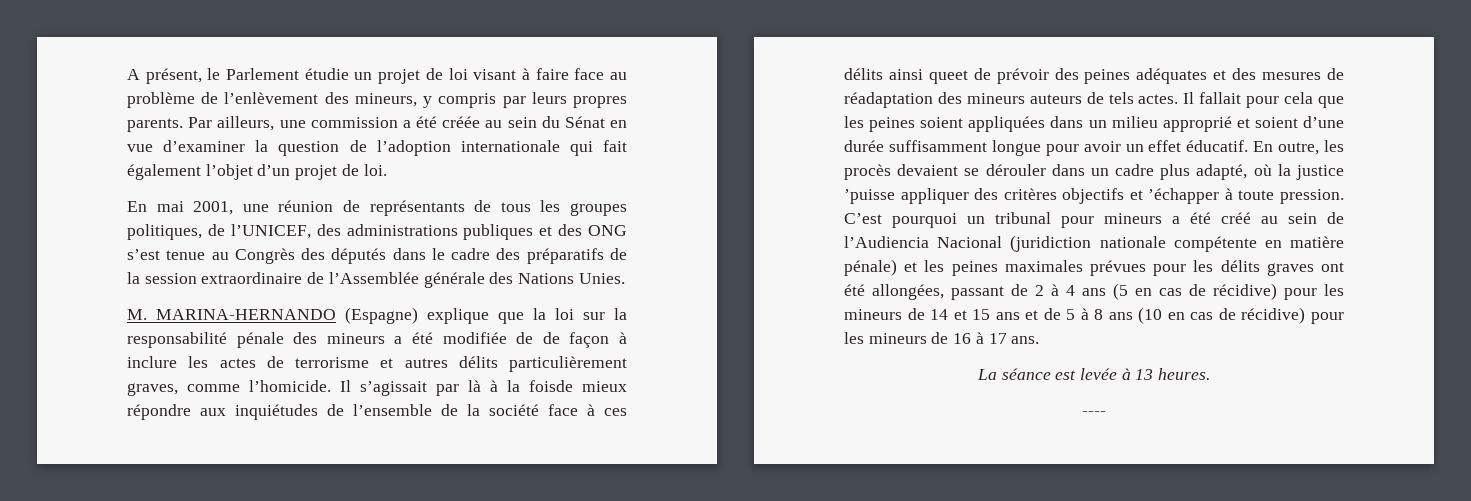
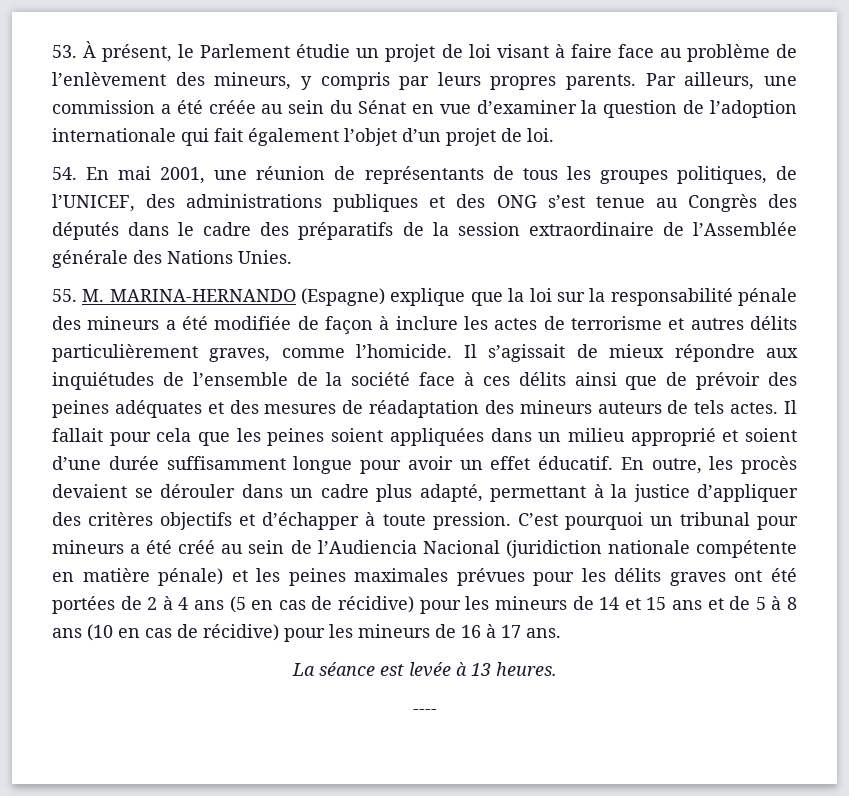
- A présent, le Parlement étudie un projet de loi visant à faire face au problème de l’enlèvement des mineurs, y compris par leurs propres parents.
+ 53. À présent, le Parlement étudie un projet de loi visant à faire face au problème de l’enlèvement des mineurs, y compris par leurs propres parents.
- En mai 2001, une réunion de représentants de tous les groupes politiques, de l’UNICEF, des administrations publiques et des ONG s’est tenue au Congrès des députés dans le cadre des préparatifs de la session extraordinaire de l’Assemblée générale des Nations Unies.
+ 54. En mai 2001, une réunion de représentants de tous les groupes politiques, de l’UNICEF, des administrations publiques et des ONG s’est tenue au Congrès des députés dans le cadre des préparatifs de la session extraordinaire de l’Assemblée générale des Nations Unies.
- M. MARINA-HERNANDO (Espagne) explique que la loi sur la responsabilité pénale des mineurs a été modifiée de de façon à inclure les actes de terrorisme et autres délits particulièrement graves, comme l’homicide.
+ 55. M. MARINA-HERNANDO (Espagne) explique que la loi sur la responsabilité pénale des mineurs a été modifiée de façon à inclure les actes de terrorisme et autres délits particulièrement graves, comme l’homicide.
- Il s’agissait par là à la foisde mieux répondre aux inquiétudes de l’ensemble de la société face à ces délits ainsi queet de prévoir des peines adéquates et des mesures de réadaptation des mineurs auteurs de tels actes.
+ Il s’agissait de mieux répondre aux inquiétudes de l’ensemble de la société face à ces délits ainsi que de prévoir des peines adéquates et des mesures de réadaptation des mineurs auteurs de tels actes.
- En outre, les procès devaient se dérouler dans un cadre plus adapté, où la justice ’puisse appliquer des critères objectifs et ’échapper à toute pression.
+ En outre, les procès devaient se dérouler dans un cadre plus adapté, permettant à la justice d’appliquer des critères objectifs et d’échapper à toute pression.
- C’est pourquoi un tribunal pour mineurs a été créé au sein de l’Audiencia Nacional (juridiction nationale compétente en matière pénale) et les peines maximales prévues pour les délits graves ont été allongées, passant de 2 à 4 ans (5 en cas de récidive) pour les mineurs de 14 et 15 ans et de 5 à 8 ans (10 en cas de récidive) pour les mineurs de 16 à 17 ans.
+ C’est pourquoi un tribunal pour mineurs a été créé au sein de l’Audiencia Nacional (juridiction nationale compétente en matière pénale) et les peines maximales prévues pour les délits graves ont été portées de 2 à 4 ans (5 en cas de récidive) pour les mineurs de 14 et 15 ans et de 5 à 8 ans (10 en cas de récidive) pour les mineurs de 16 à 17 ans.

